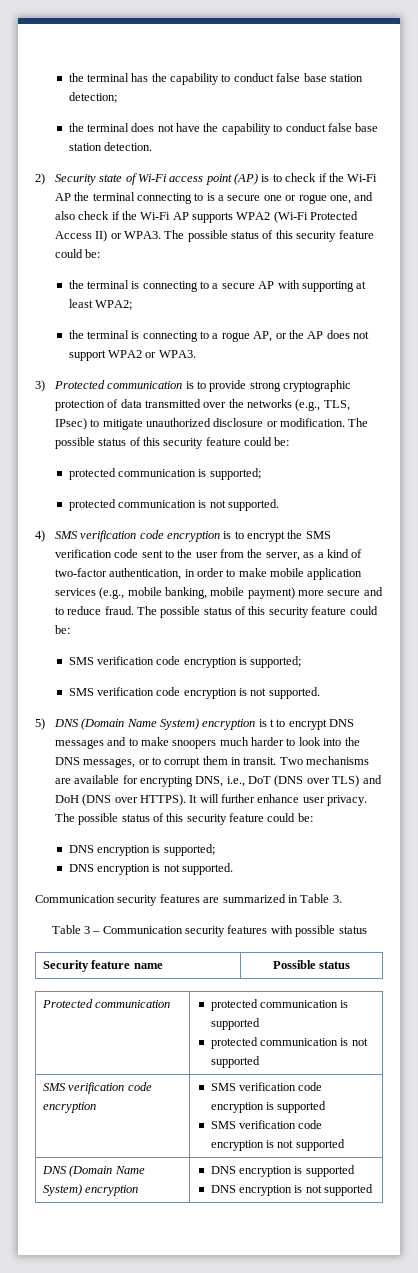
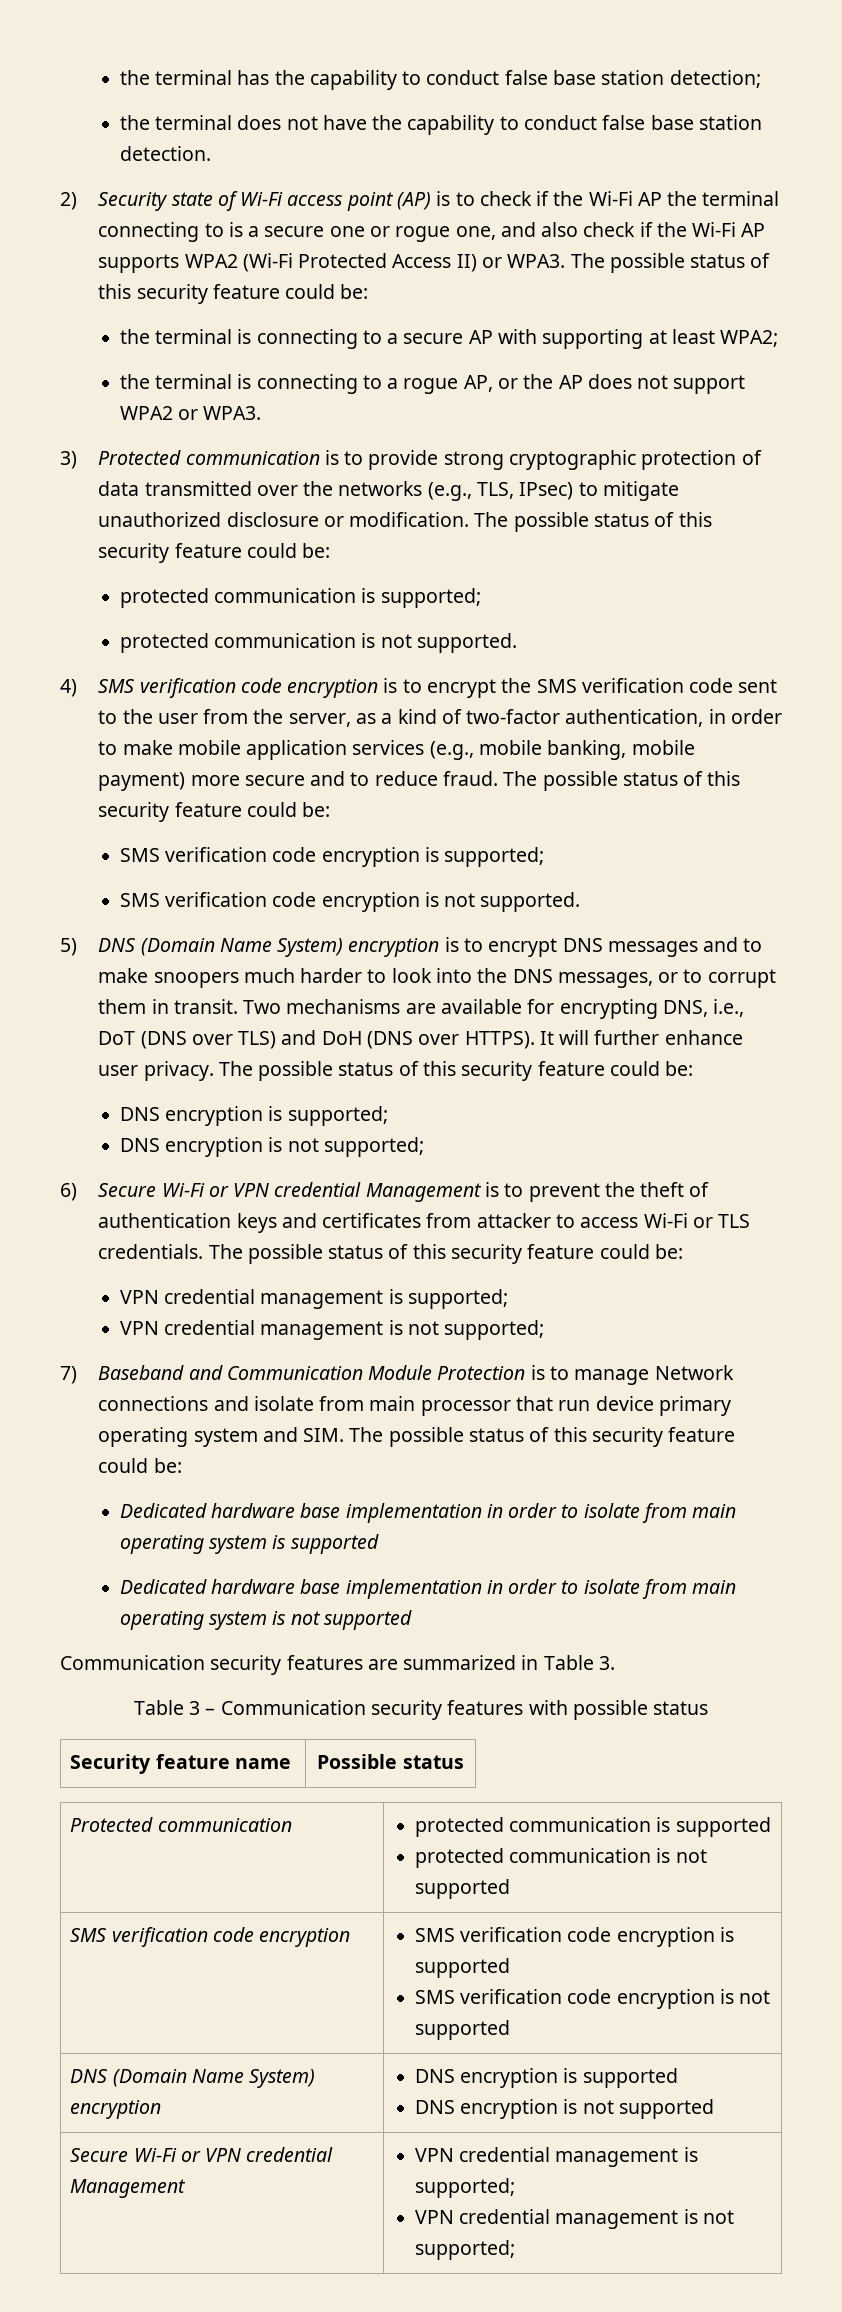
- 5) DNS (Domain Name System) encryption is t to encrypt DNS messages and to make snoopers much harder to look into the DNS messages, or to corrupt them in transit.
+ 5) DNS (Domain Name System) encryption is to encrypt DNS messages and to make snoopers much harder to look into the DNS messages, or to corrupt them in transit.
- DNS encryption is not supported.
+ DNS encryption is not supported;
+ 6) Secure Wi-Fi or VPN credential Management is to prevent the theft of authentication keys and certificates from attacker to access Wi-Fi or TLS credentials. The possible status of this security feature could be:
+ VPN credential management is supported;
+ VPN credential management is not supported;
+ 7) Baseband and Communication Module Protection is to manage Network connections and isolate from main processor that run device primary operating system and SIM. The possible status of this security feature could be:
+ Dedicated hardware base implementation in order to isolate from main operating system is supported
+ Dedicated hardware base implementation in order to isolate from main operating system is not supported
+ Secure Wi-Fi or VPN credential Management | VPN credential management is supported;
+ VPN credential management is not supported;

